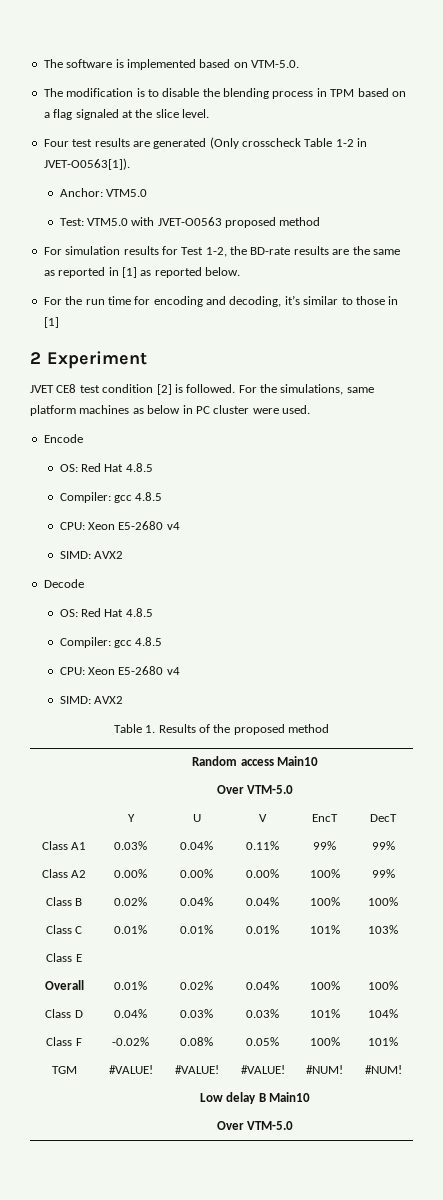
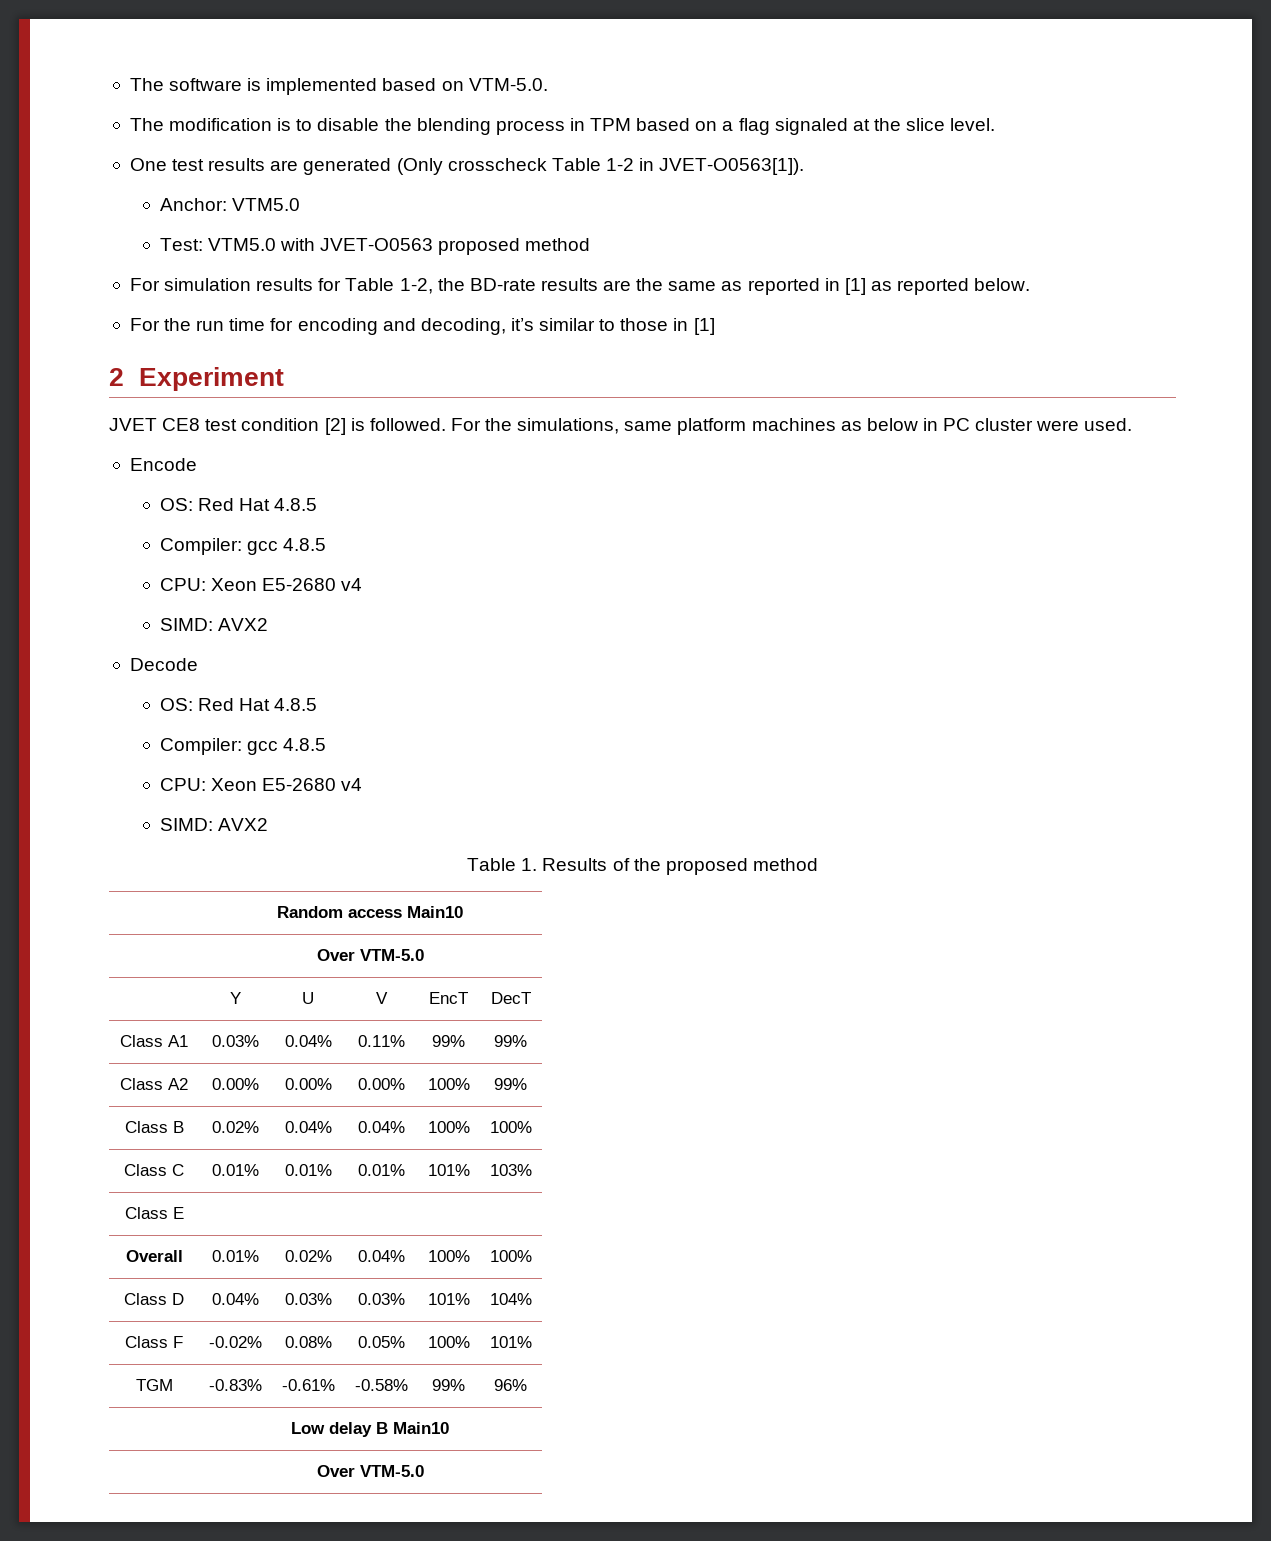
- Four test results are generated (Only crosscheck Table 1-2 in JVET-O0563[1]).
+ One test results are generated (Only crosscheck Table 1-2 in JVET-O0563[1]).
- For simulation results for Test 1-2, the BD-rate results are the same as reported in [1] as reported below.
+ For simulation results for Table 1-2, the BD-rate results are the same as reported in [1] as reported below.
- TGM | #VALUE! | #VALUE! | #VALUE! | #NUM! | #NUM!
+ TGM | -0.83% | -0.61% | -0.58% | 99% | 96%

